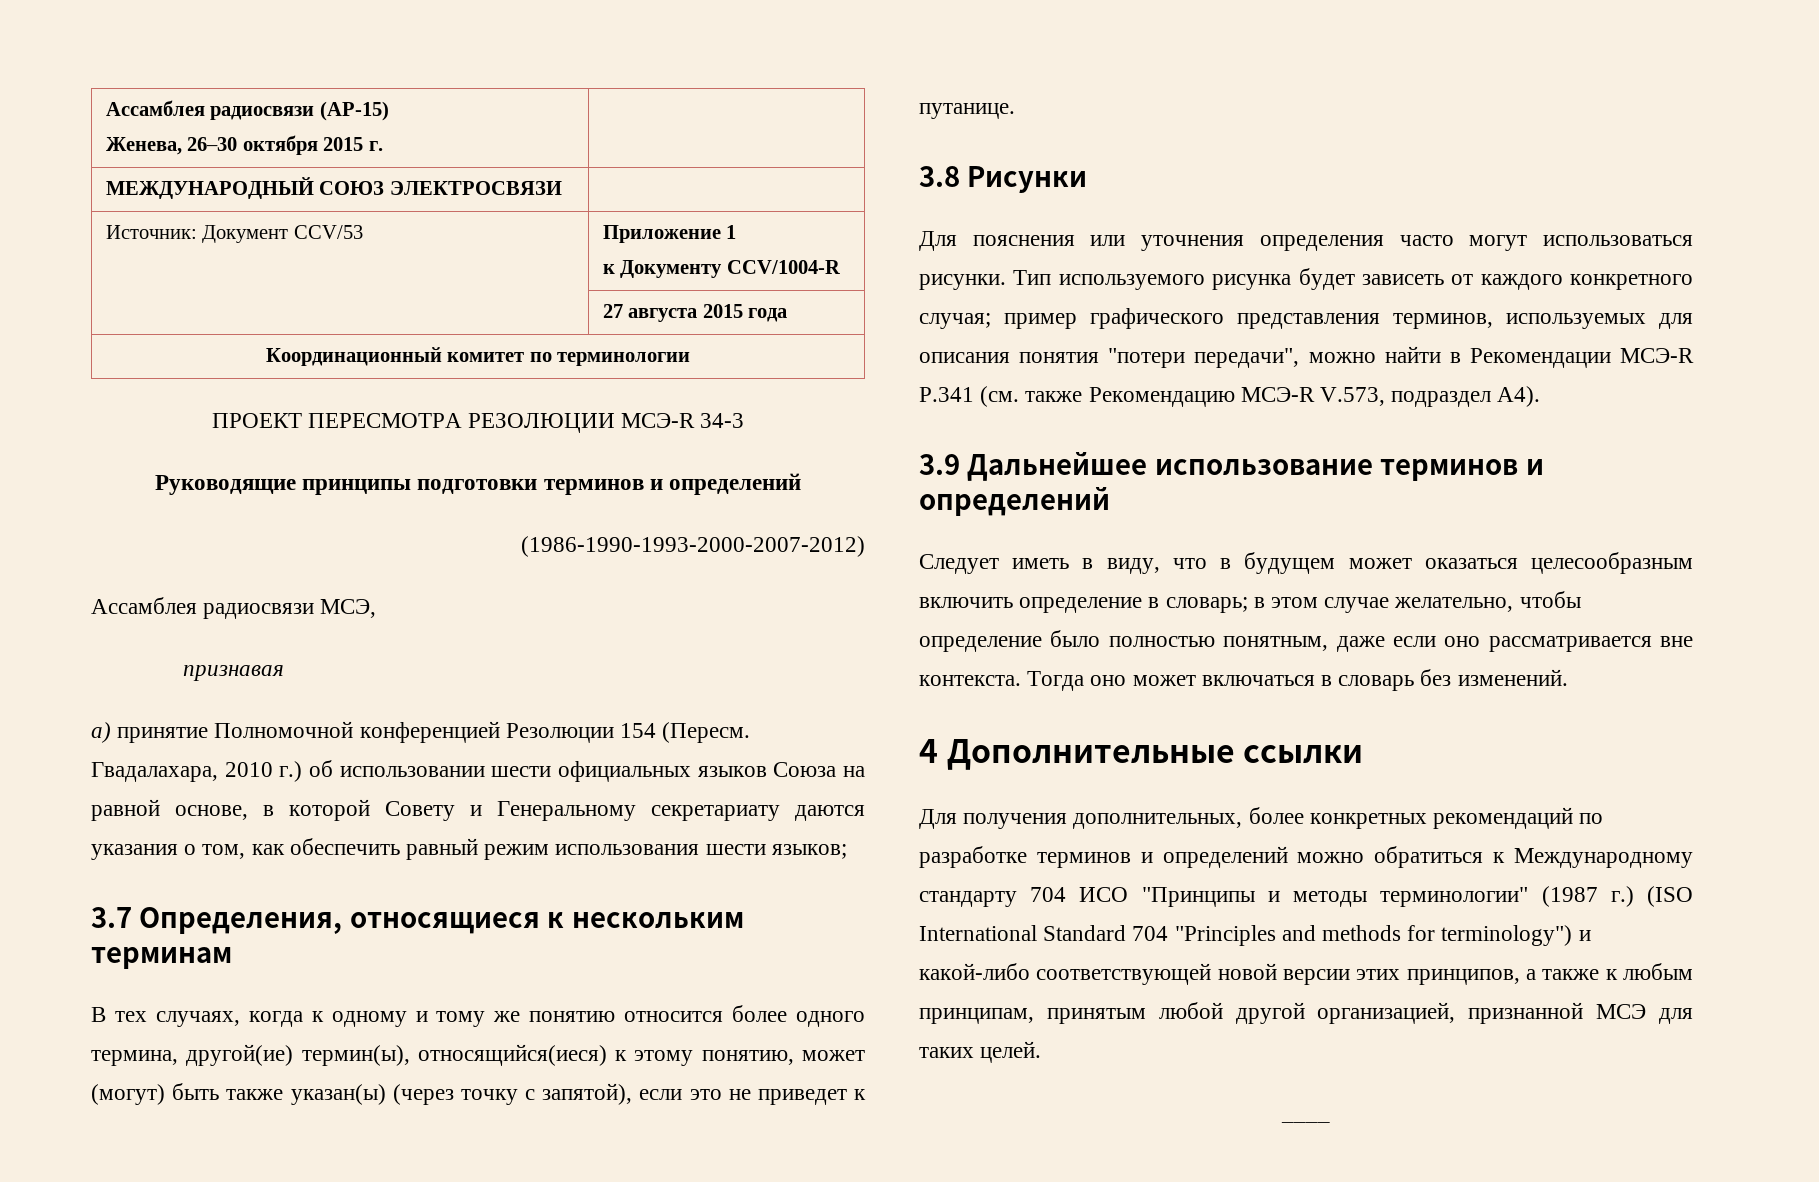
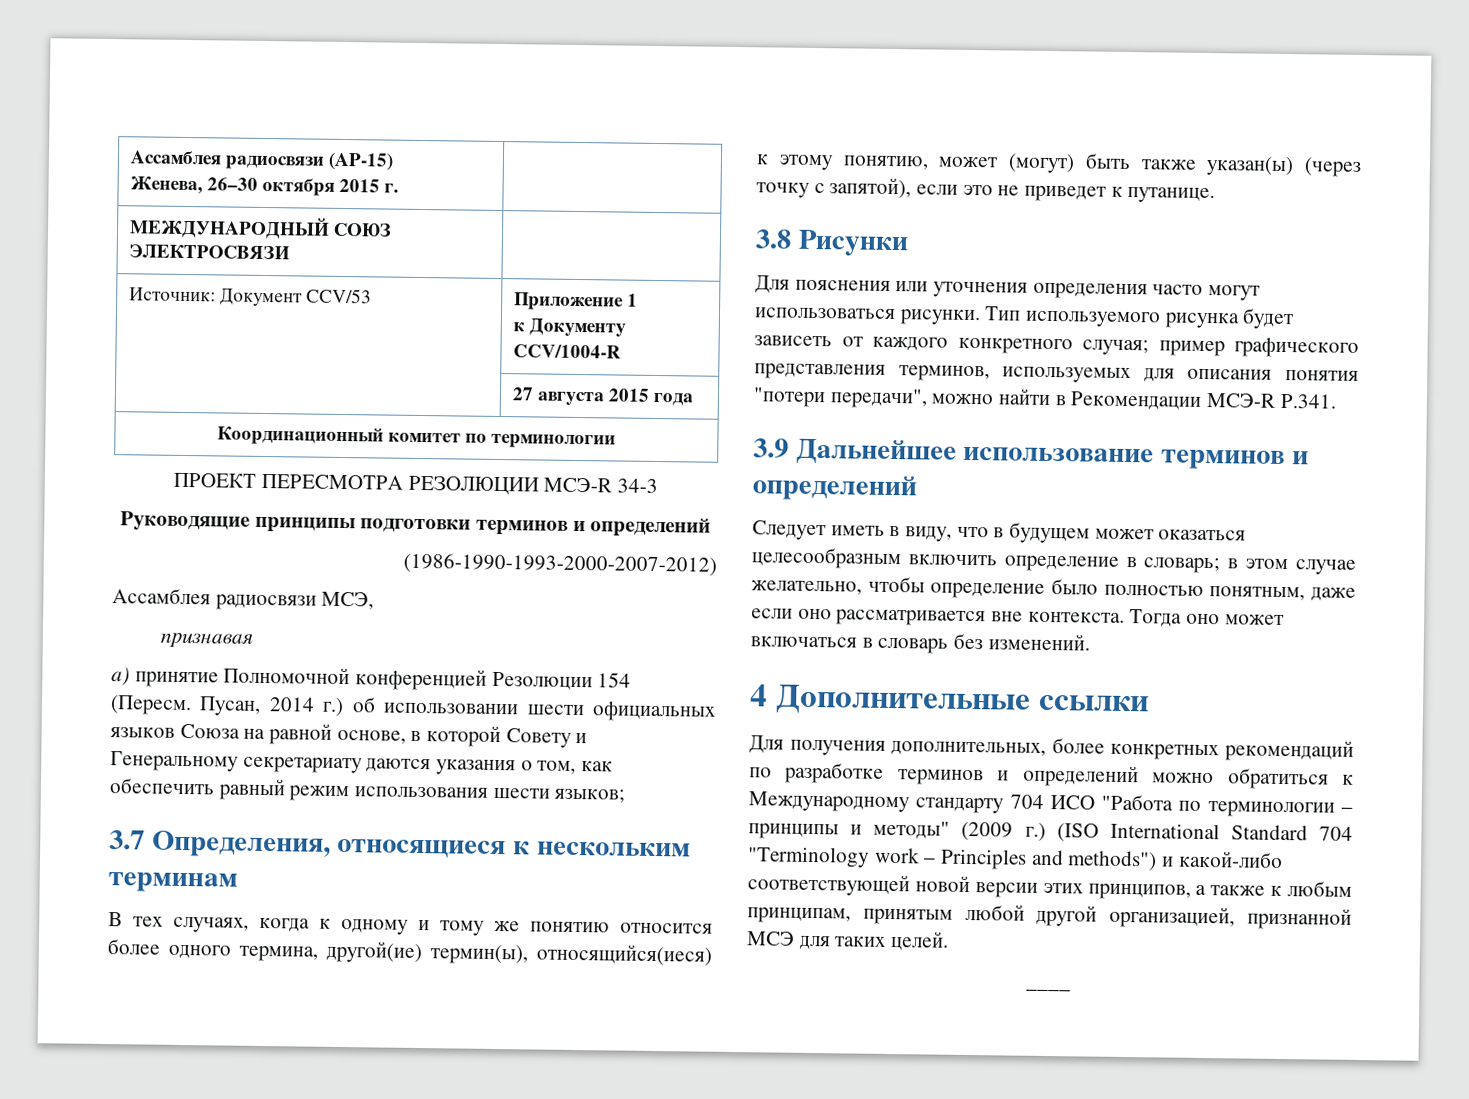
- Гвадалахара, 2010 г.) об использовании шести официальных языков Союза на равной основе, в которой Совету и Генеральному секретариату даются указания о том, как обеспечить равный режим использования шести языков;
+ Пусан, 2014 г.) об использовании шести официальных языков Союза на равной основе, в которой Совету и Генеральному секретариату даются указания о том, как обеспечить равный режим использования шести языков;
- Тип используемого рисунка будет зависеть от каждого конкретного случая; пример графического представления терминов, используемых для описания понятия "потери передачи", можно найти в Рекомендации МСЭ-R Р.341 (см. также Рекомендацию МСЭ-R V.573, подраздел А4).
+ Тип используемого рисунка будет зависеть от каждого конкретного случая; пример графического представления терминов, используемых для описания понятия "потери передачи", можно найти в Рекомендации МСЭ-R Р.341.
- Для получения дополнительных, более конкретных рекомендаций по разработке терминов и определений можно обратиться к Международному стандарту 704 ИСО "Принципы и методы терминологии" (1987 г.) (ISO International Standard 704 "Principles and methods for terminology") и какой-либо соответствующей новой версии этих принципов, а также к любым принципам, принятым любой другой организацией, признанной МСЭ для таких целей.
+ Для получения дополнительных, более конкретных рекомендаций по разработке терминов и определений можно обратиться к Международному стандарту 704 ИСО "Работа по терминологии – принципы и методы" (2009 г.) (ISO International Standard 704 "Terminology work – Principles and methods") и какой-либо соответствующей новой версии этих принципов, а также к любым принципам, принятым любой другой организацией, признанной МСЭ для таких целей.

